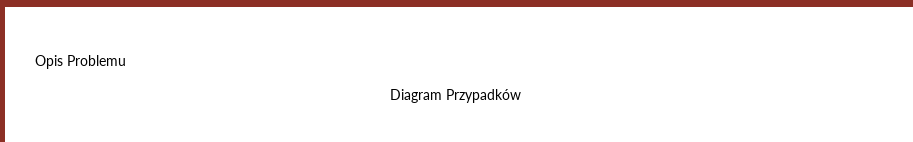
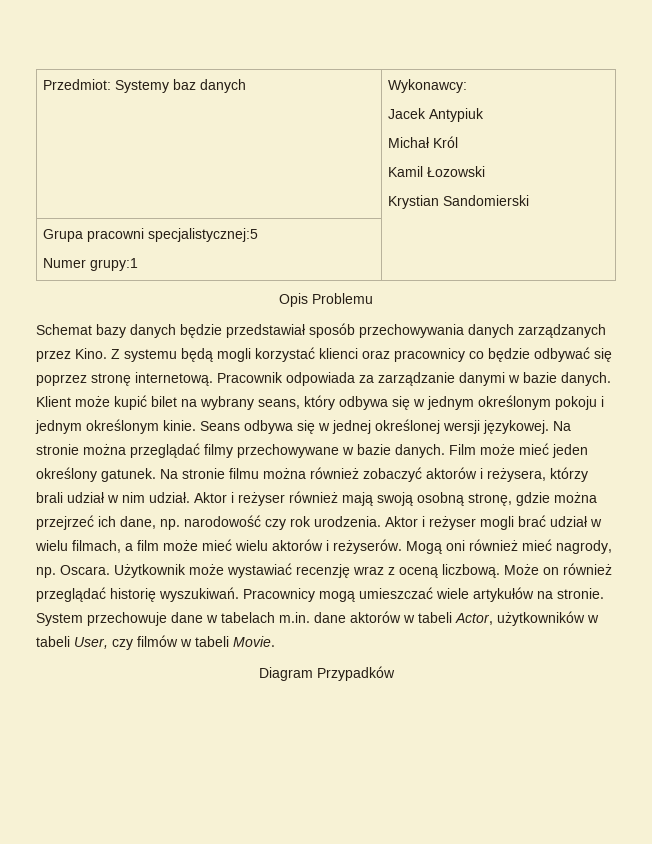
+ Przedmiot: Systemy baz danych | Wykonawcy:
+ Jacek Antypiuk
+ Michał Król
+ Kamil Łozowski
+ Krystian Sandomierski
+ Grupa pracowni specjalistycznej:5
+ Numer grupy:1 |
  Opis Problemu
+ Schemat bazy danych będzie przedstawiał sposób przechowywania danych zarządzanych przez Kino. Z systemu będą mogli korzystać klienci oraz pracownicy co będzie odbywać się poprzez stronę internetową. Pracownik odpowiada za zarządzanie danymi w bazie danych. Klient może kupić bilet na wybrany seans, który odbywa się w jednym określonym pokoju i jednym określonym kinie. Seans odbywa się w jednej określonej wersji językowej. Na stronie można przeglądać filmy przechowywane w bazie danych. Film może mieć jeden określony gatunek. Na stronie filmu można również zobaczyć aktorów i reżysera, którzy brali udział w nim udział. Aktor i reżyser również mają swoją osobną stronę, gdzie można przejrzeć ich dane, np. narodowość czy rok urodzenia. Aktor i reżyser mogli brać udział w wielu filmach, a film może mieć wielu aktorów i reżyserów. Mogą oni również mieć nagrody, np. Oscara. Użytkownik może wystawiać recenzję wraz z oceną liczbową. Może on również przeglądać historię wyszukiwań. Pracownicy mogą umieszczać wiele artykułów na stronie. System przechowuje dane w tabelach m.in. dane aktorów w tabeli Actor, użytkowników w tabeli User, czy filmów w tabeli Movie.

